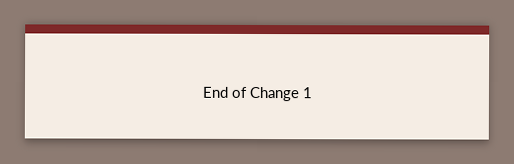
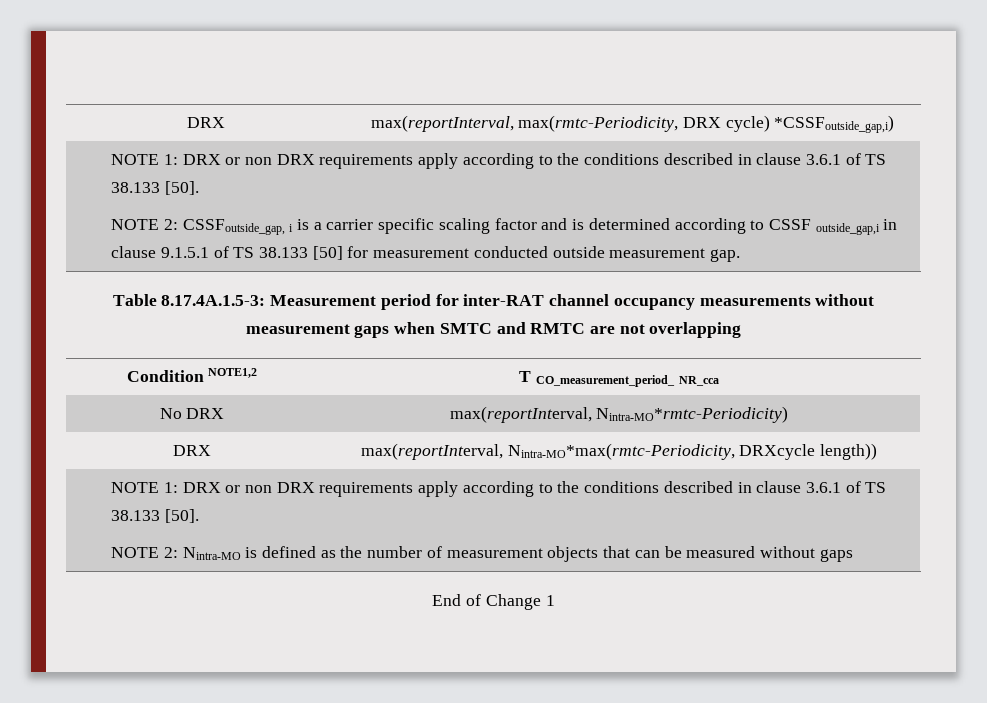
+ DRX | max(reportInterval, max(rmtc-Periodicity, DRX cycle) *CSSFoutside_gap,i)
+ NOTE 1: DRX or non DRX requirements apply according to the conditions described in clause 3.6.1 of TS 38.133 [50].
+ NOTE 2: CSSFoutside_gap, i is a carrier specific scaling factor and is determined according to CSSF outside_gap,i in clause 9.1.5.1 of TS 38.133 [50] for measurement conducted outside measurement gap.
+ Table 8.17.4A.1.5-3: Measurement period for inter-RAT channel occupancy measurements without measurement gaps when SMTC and RMTC are not overlapping
+ Condition NOTE1,2 | T CO_measurement_period_ NR_cca
+ No DRX | max(reportInterval, Nintra-MO*rmtc-Periodicity)
+ DRX | max(reportInterval, Nintra-MO*max(rmtc-Periodicity, DRXcycle length))
+ NOTE 1: DRX or non DRX requirements apply according to the conditions described in clause 3.6.1 of TS 38.133 [50].
+ NOTE 2: Nintra-MO is defined as the number of measurement objects that can be measured without gaps

